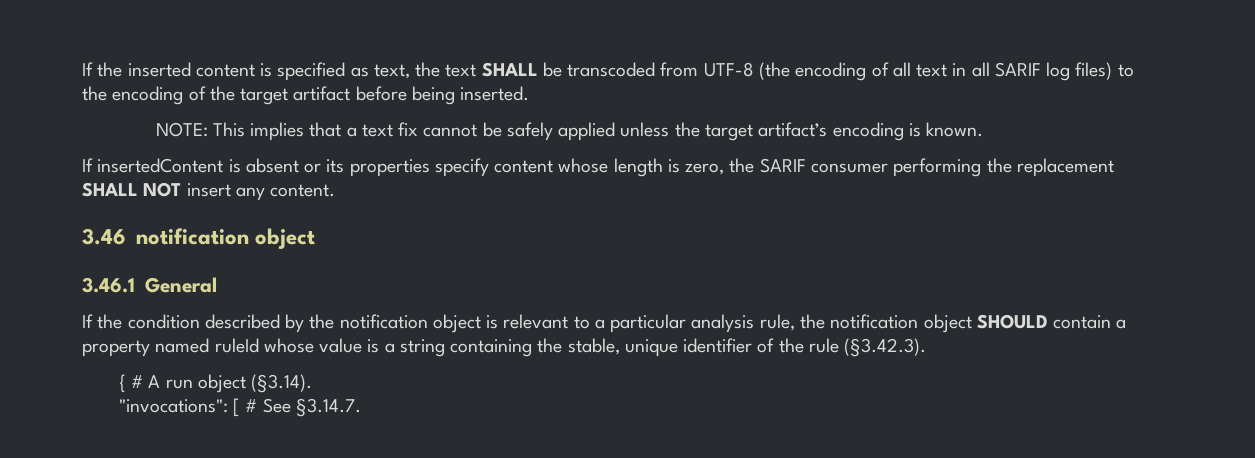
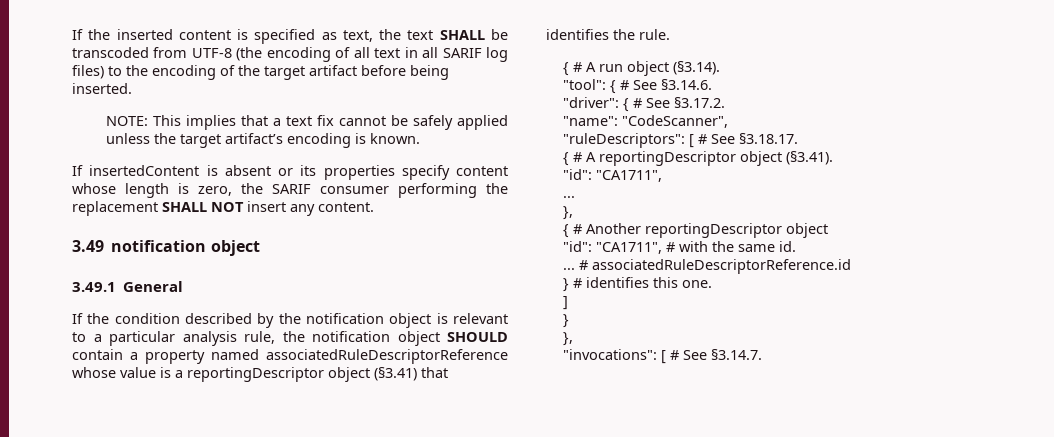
- 3.46 notification object
+ 3.49 notification object
- 3.46.1 General
+ 3.49.1 General
- If the condition described by the notification object is relevant to a particular analysis rule, the notification object SHOULD contain a property named ruleId whose value is a string containing the stable, unique identifier of the rule (§3.42.3).
+ If the condition described by the notification object is relevant to a particular analysis rule, the notification object SHOULD contain a property named associatedRuleDescriptorReference whose value is a reportingDescriptor object (§3.41) that identifies the rule.
+ "tool": { # See §3.14.6.
+ "driver": { # See §3.17.2.
+ "name": "CodeScanner",
+ "ruleDescriptors": [ # See §3.18.17.
+ { # A reportingDescriptor object (§3.41).
+ "id": "CA1711",
+ ...
+ },
+ { # Another reportingDescriptor object
+ "id": "CA1711", # with the same id.
+ ... # associatedRuleDescriptorReference.id
+ } # identifies this one.
+ ]
+ }
+ },

